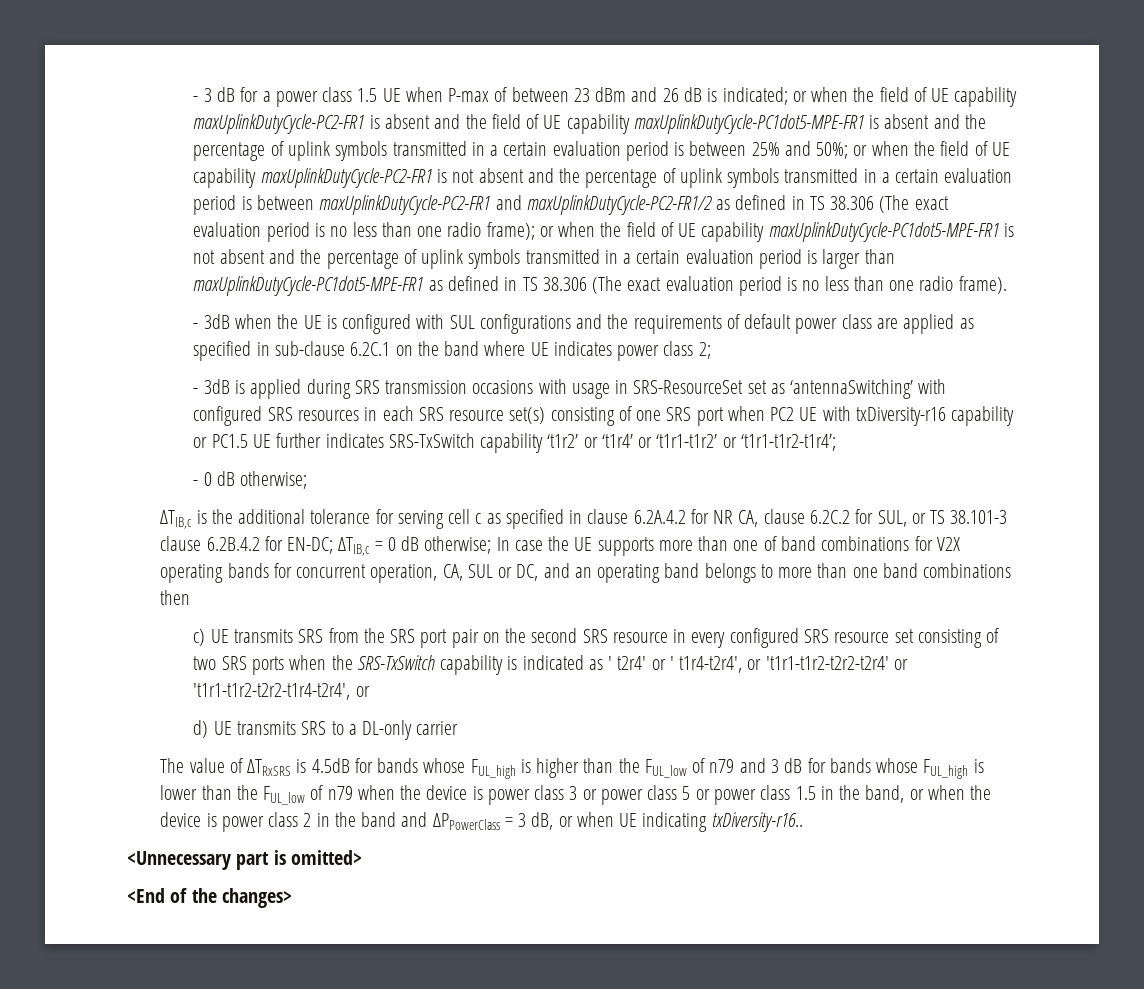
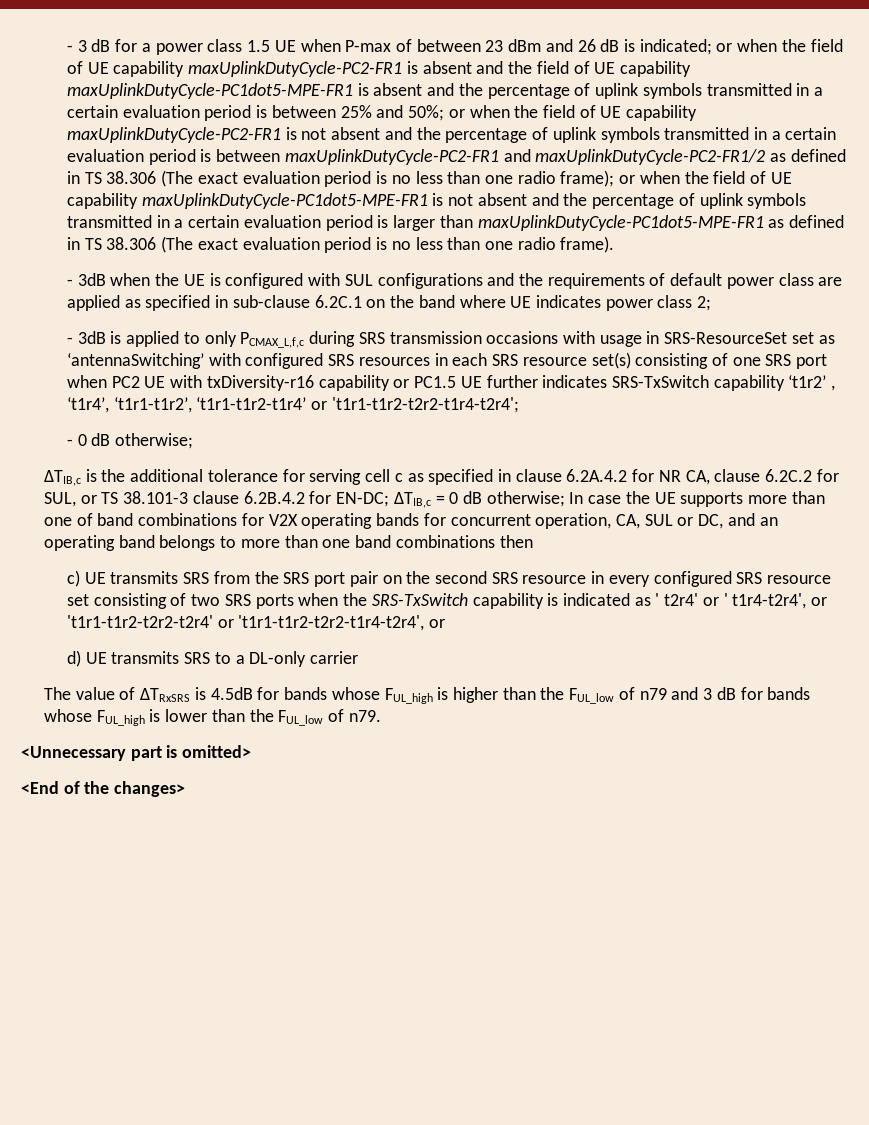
- - 3dB is applied during SRS transmission occasions with usage in SRS-ResourceSet set as ‘antennaSwitching’ with configured SRS resources in each SRS resource set(s) consisting of one SRS port when PC2 UE with txDiversity-r16 capability or PC1.5 UE further indicates SRS-TxSwitch capability ‘t1r2’ or ‘t1r4’ or ‘t1r1-t1r2’ or ‘t1r1-t1r2-t1r4’;
+ - 3dB is applied to only PCMAX_L,f,c during SRS transmission occasions with usage in SRS-ResourceSet set as ‘antennaSwitching’ with configured SRS resources in each SRS resource set(s) consisting of one SRS port when PC2 UE with txDiversity-r16 capability or PC1.5 UE further indicates SRS-TxSwitch capability ‘t1r2’ , ‘t1r4’, ‘t1r1-t1r2’, ‘t1r1-t1r2-t1r4’ or 't1r1-t1r2-t2r2-t1r4-t2r4';
- The value of ∆TRxSRS is 4.5dB for bands whose FUL_high is higher than the FUL_low of n79 and 3 dB for bands whose FUL_high is lower than the FUL_low of n79 when the device is power class 3 or power class 5 or power class 1.5 in the band, or when the device is power class 2 in the band and ΔPPowerClass = 3 dB, or when UE indicating txDiversity-r16..
+ The value of ∆TRxSRS is 4.5dB for bands whose FUL_high is higher than the FUL_low of n79 and 3 dB for bands whose FUL_high is lower than the FUL_low of n79.

